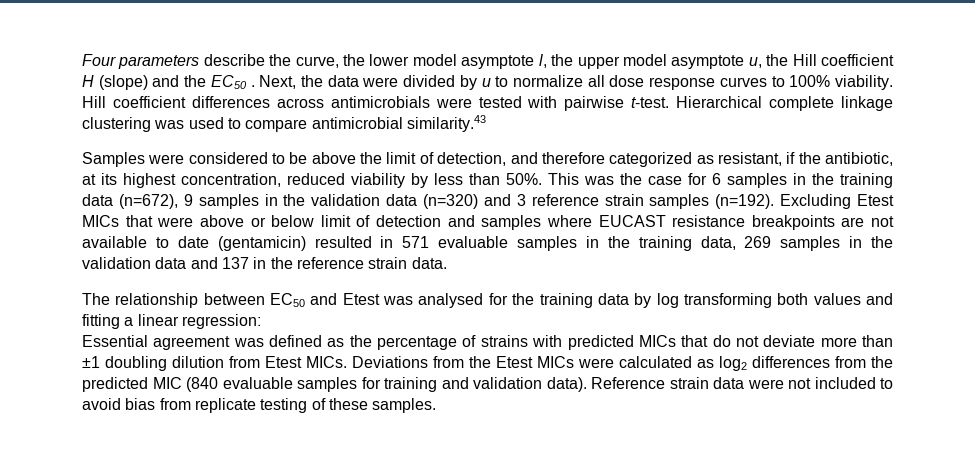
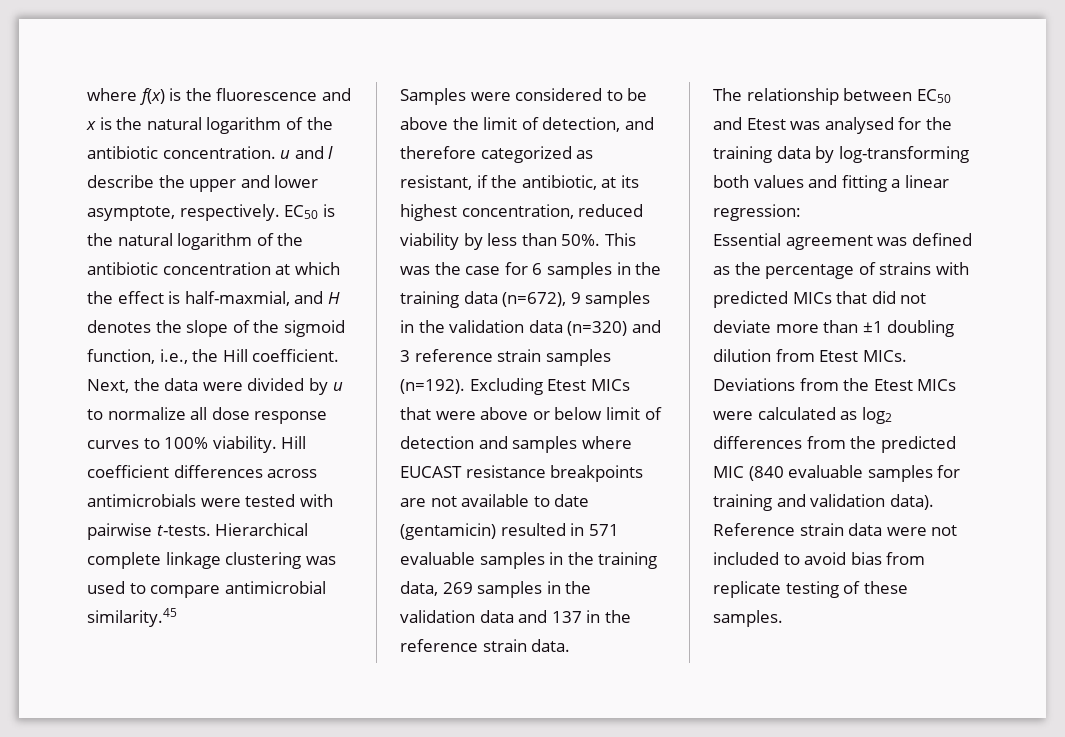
- Four parameters describe the curve, the lower model asymptote l, the upper model asymptote u, the Hill coefficient H (slope) and the EC50 .
+ where f(x) is the fluorescence and x is the natural logarithm of the antibiotic concentration. u and l describe the upper and lower asymptote, respectively. EC50 is the natural logarithm of the antibiotic concentration at which the effect is half-maxmial, and H denotes the slope of the sigmoid function, i.e., the Hill coefficient.
- Hill coefficient differences across antimicrobials were tested with pairwise t-test.
+ Hill coefficient differences across antimicrobials were tested with pairwise t-tests.
- Hierarchical complete linkage clustering was used to compare antimicrobial similarity.43
+ Hierarchical complete linkage clustering was used to compare antimicrobial similarity.45
- The relationship between EC50 and Etest was analysed for the training data by log transforming both values and fitting a linear regression:
+ The relationship between EC50 and Etest was analysed for the training data by log-transforming both values and fitting a linear regression:
- Essential agreement was defined as the percentage of strains with predicted MICs that do not deviate more than ±1 doubling dilution from Etest MICs.
+ Essential agreement was defined as the percentage of strains with predicted MICs that did not deviate more than ±1 doubling dilution from Etest MICs.

